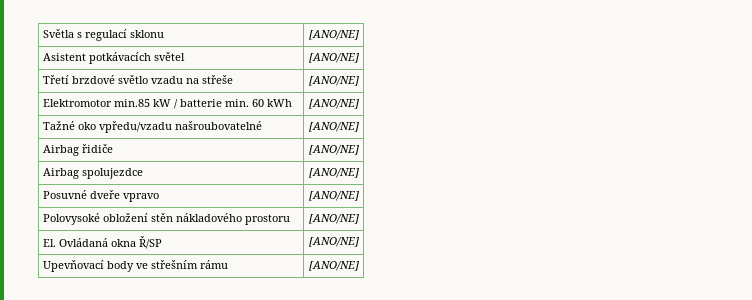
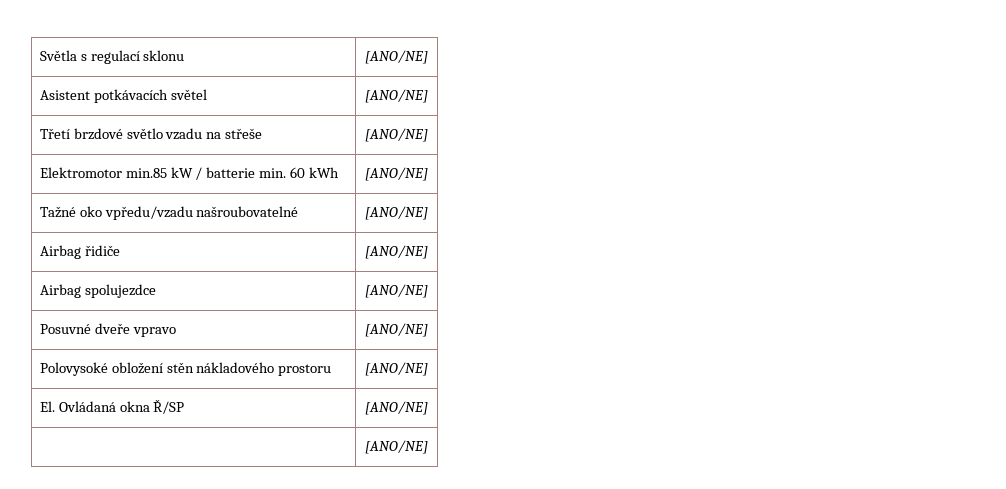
  El. Ovládaná okna Ř/SP | [ANO/NE]
- Upevňovací body ve střešním rámu | [ANO/NE]
+ | [ANO/NE]

